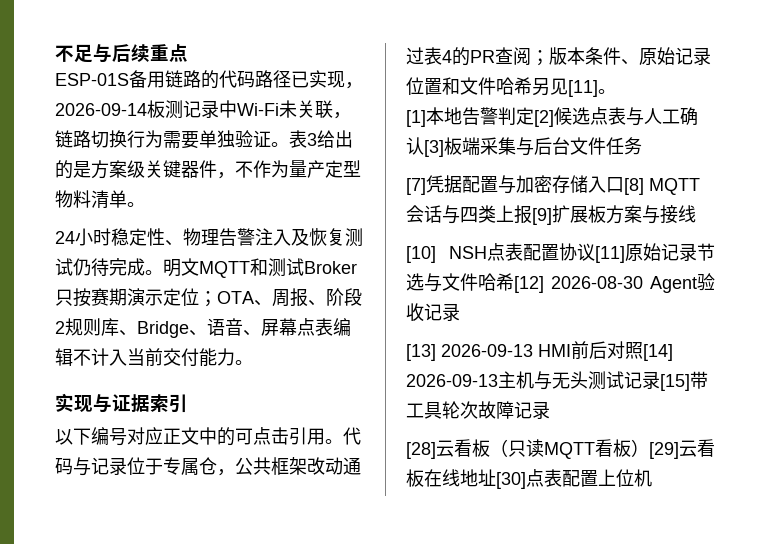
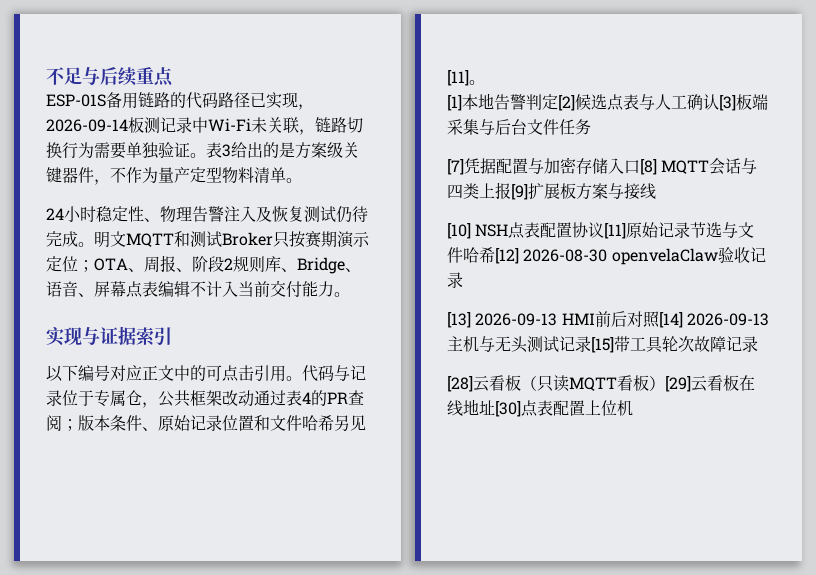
- [10] NSH点表配置协议[11]原始记录节选与文件哈希[12] 2026-08-30 Agent验收记录
+ [10] NSH点表配置协议[11]原始记录节选与文件哈希[12] 2026-08-30 openvelaClaw验收记录

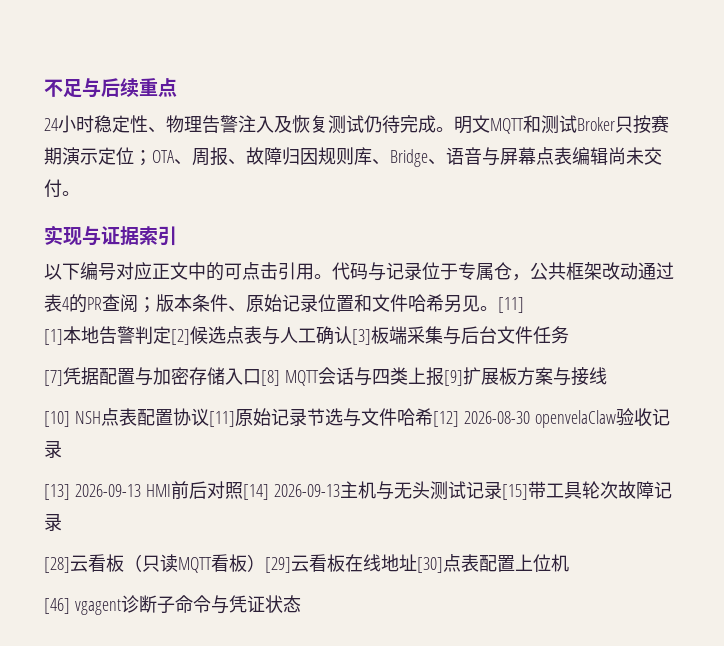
- ESP-01S备用链路的代码路径已实现，2026-09-14板测记录中Wi-Fi未关联，链路切换行为需要单独验证。表3给出的是方案级关键器件，不作为量产定型物料清单。
- 明文MQTT和测试Broker只按赛期演示定位；OTA、周报、阶段2规则库、Bridge、语音、屏幕点表编辑不计入当前交付能力。
+ 明文MQTT和测试Broker只按赛期演示定位；OTA、周报、故障归因规则库、Bridge、语音与屏幕点表编辑尚未交付。
- 代码与记录位于专属仓，公共框架改动通过表4的PR查阅；版本条件、原始记录位置和文件哈希另见[11]。
+ 代码与记录位于专属仓，公共框架改动通过表4的PR查阅；版本条件、原始记录位置和文件哈希另见。[11]
+ [46] vgagent诊断子命令与凭证状态

